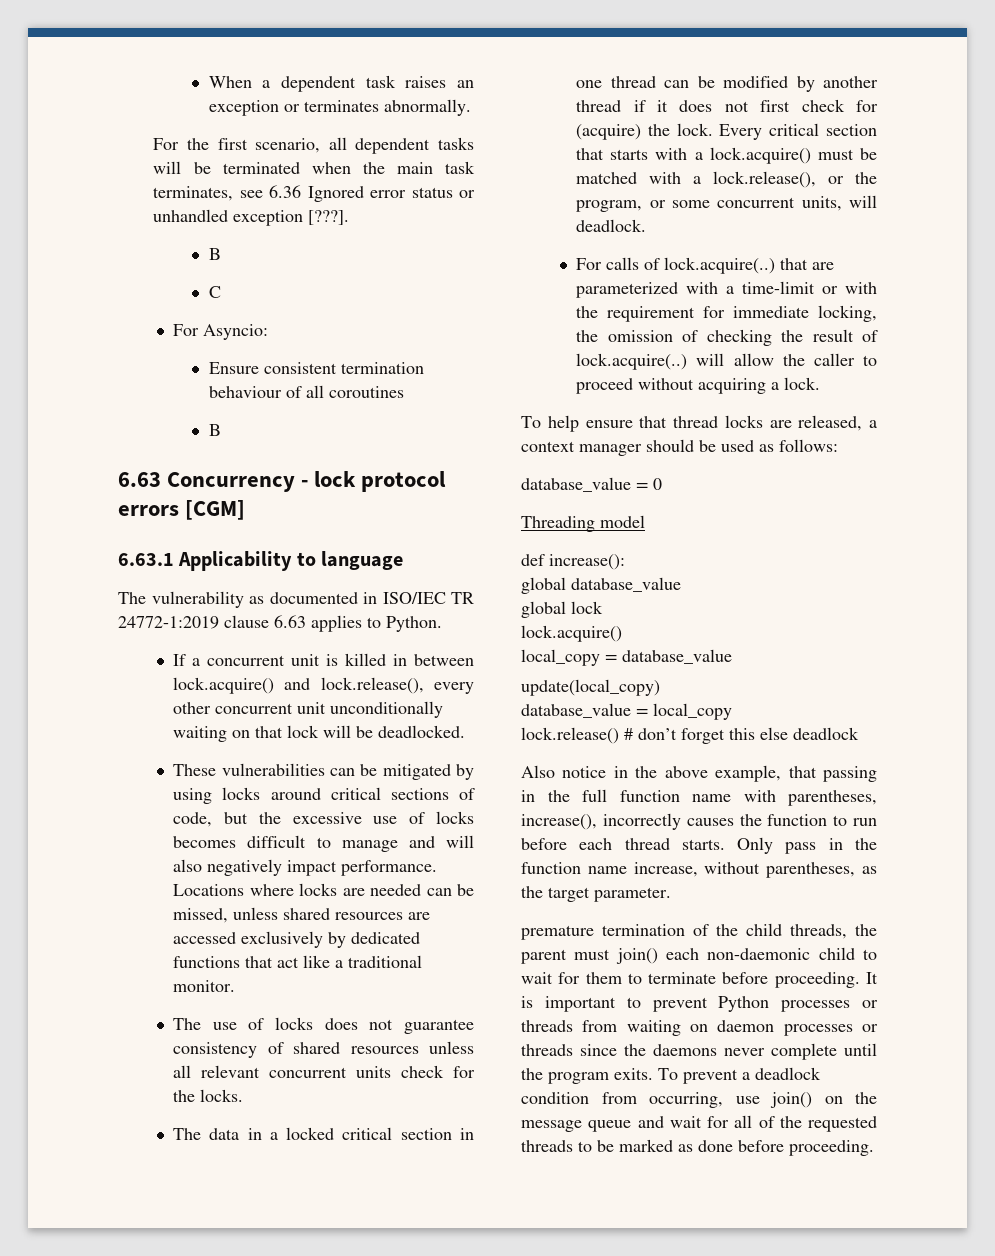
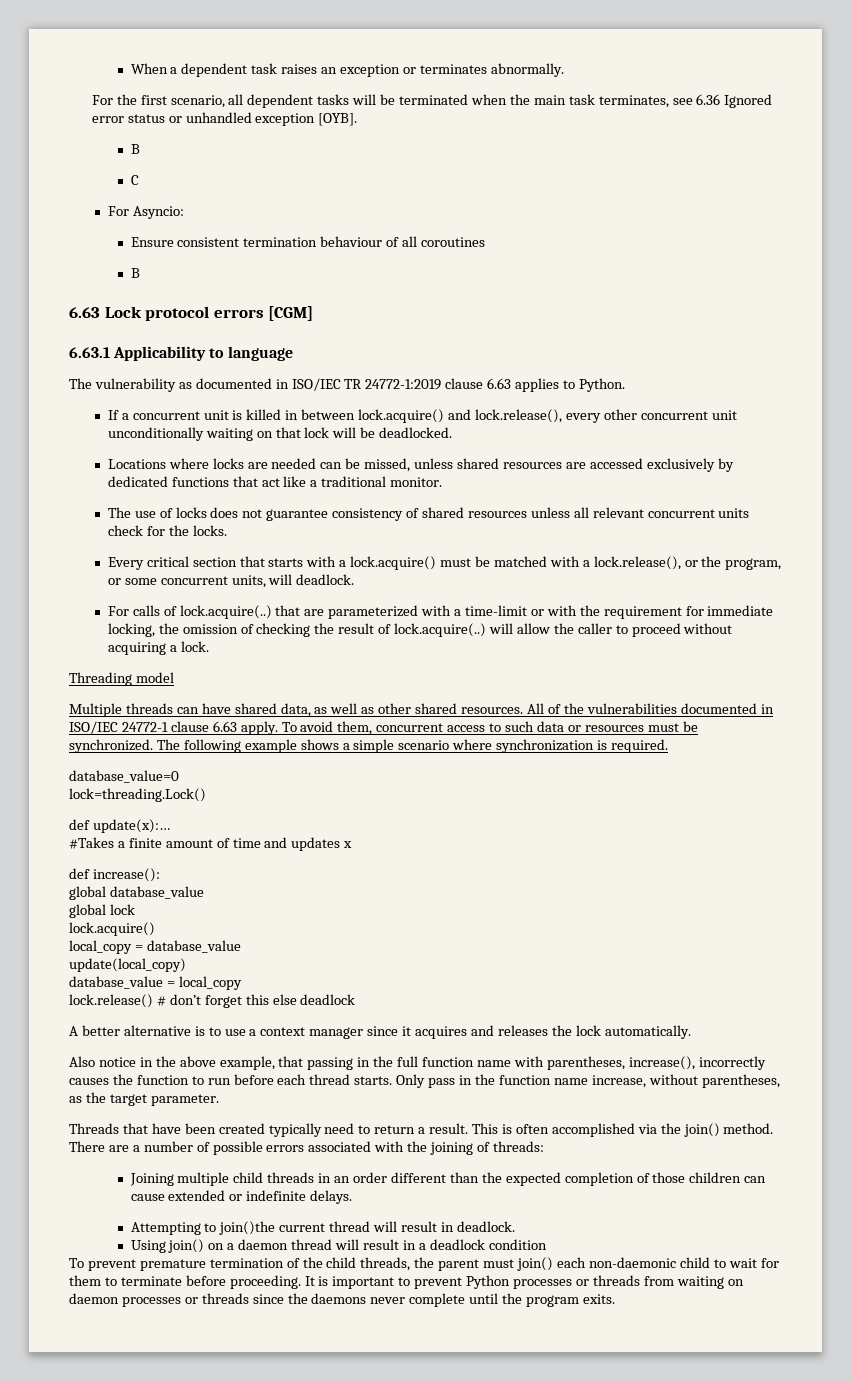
- For the first scenario, all dependent tasks will be terminated when the main task terminates, see 6.36 Ignored error status or unhandled exception [???].
+ For the first scenario, all dependent tasks will be terminated when the main task terminates, see 6.36 Ignored error status or unhandled exception [OYB].
- 6.63 Concurrency - lock protocol errors [CGM]
+ 6.63 Lock protocol errors [CGM]
- These vulnerabilities can be mitigated by using locks around critical sections of code, but the excessive use of locks becomes difficult to manage and will also negatively impact performance.
- The data in a locked critical section in one thread can be modified by another thread if it does not first check for (acquire) the lock.
- To help ensure that thread locks are released, a context manager should be used as follows:
- database_value = 0
  Threading model
+ Multiple threads can have shared data, as well as other shared resources. All of the vulnerabilities documented in ISO/IEC 24772-1 clause 6.63 apply. To avoid them, concurrent access to such data or resources must be synchronized. The following example shows a simple scenario where synchronization is required.
+ database_value=0
+ lock=threading.Lock()
+ def update(x):…
+ #Takes a finite amount of time and updates x
+ A better alternative is to use a context manager since it acquires and releases the lock automatically.
- premature termination of the child threads, the parent must join() each non-daemonic child to wait for them to terminate before proceeding.
+ Threads that have been created typically need to return a result. This is often accomplished via the join() method. There are a number of possible errors associated with the joining of threads:
+ Joining multiple child threads in an order different than the expected completion of those children can cause extended or indefinite delays.
+ Attempting to join()the current thread will result in deadlock.
+ Using join() on a daemon thread will result in a deadlock condition
+ To prevent premature termination of the child threads, the parent must join() each non-daemonic child to wait for them to terminate before proceeding.
- To prevent a deadlock condition from occurring, use join() on the message queue and wait for all of the requested threads to be marked as done before proceeding.

